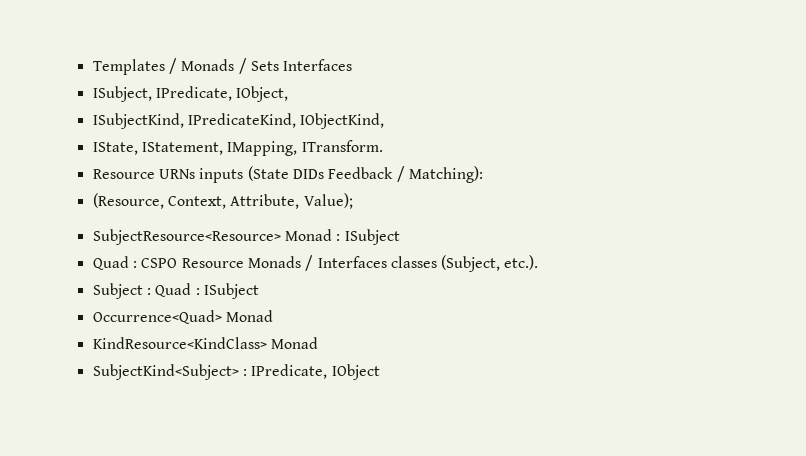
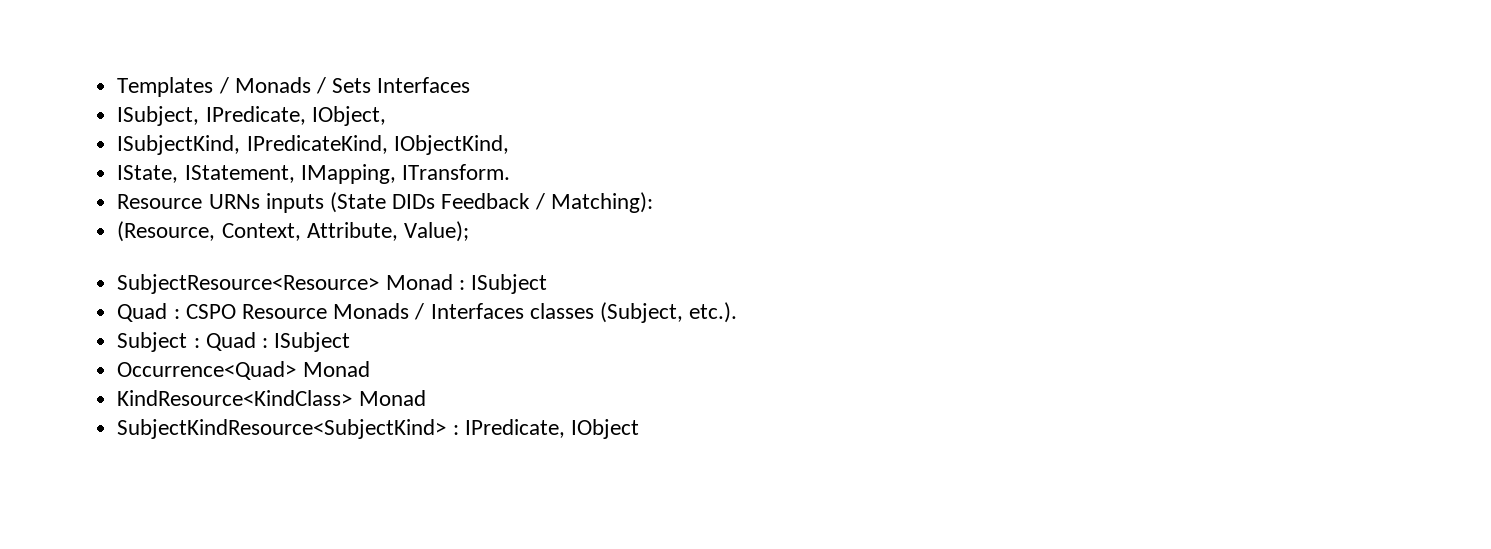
- SubjectKind<Subject> : IPredicate, IObject
+ SubjectKindResource<SubjectKind> : IPredicate, IObject

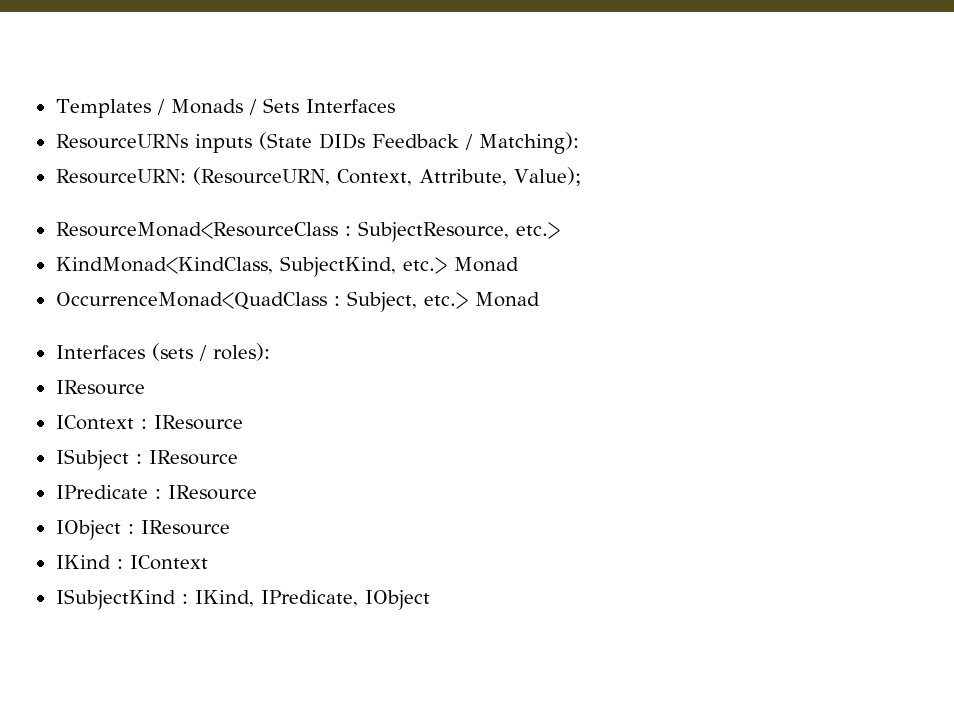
- ISubject, IPredicate, IObject,
- ISubjectKind, IPredicateKind, IObjectKind,
- IState, IStatement, IMapping, ITransform.
- Resource URNs inputs (State DIDs Feedback / Matching):
+ ResourceURNs inputs (State DIDs Feedback / Matching):
- (Resource, Context, Attribute, Value);
+ ResourceURN: (ResourceURN, Context, Attribute, Value);
- SubjectResource<Resource> Monad : ISubject
- Quad : CSPO Resource Monads / Interfaces classes (Subject, etc.).
- Subject : Quad : ISubject
- Occurrence<Quad> Monad
- KindResource<KindClass> Monad
- SubjectKindResource<SubjectKind> : IPredicate, IObject
+ ResourceMonad<ResourceClass : SubjectResource, etc.>
+ KindMonad<KindClass, SubjectKind, etc.> Monad
+ OccurrenceMonad<QuadClass : Subject, etc.> Monad
+ Interfaces (sets / roles):
+ IResource
+ IContext : IResource
+ ISubject : IResource
+ IPredicate : IResource
+ IObject : IResource
+ IKind : IContext
+ ISubjectKind : IKind, IPredicate, IObject

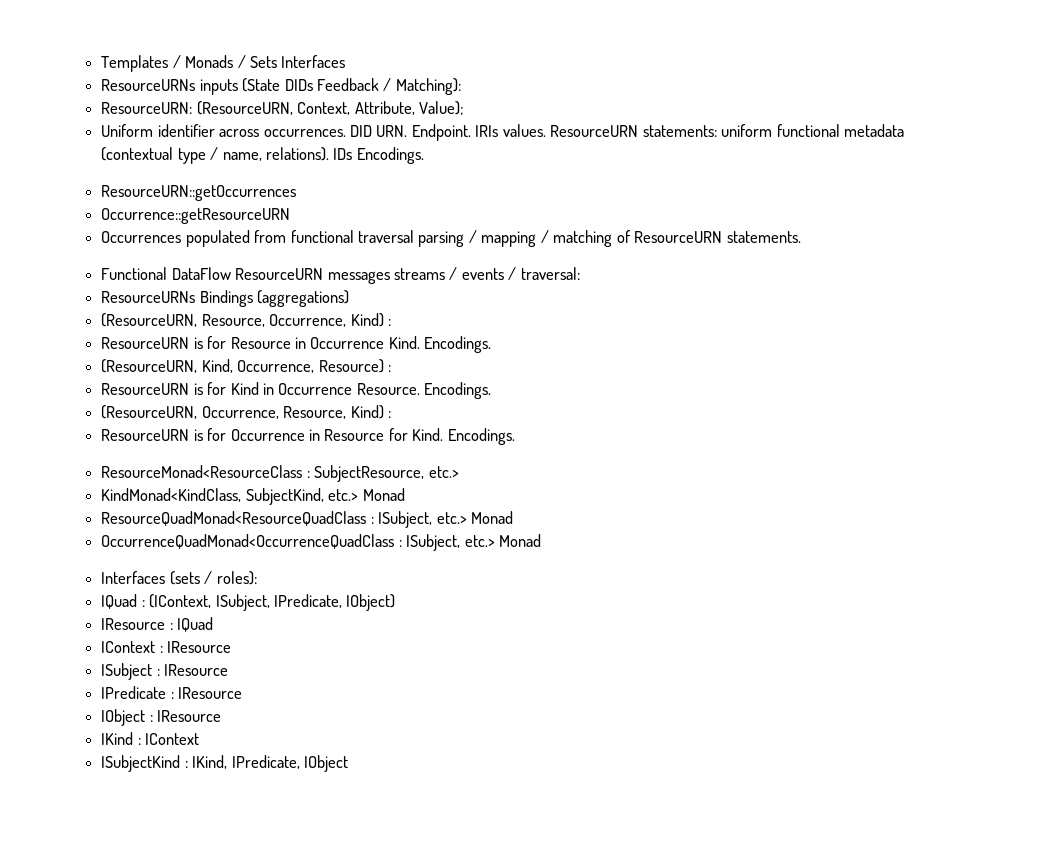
+ Uniform identifier across occurrences. DID URN. Endpoint. IRIs values. ResourceURN statements: uniform functional metadata (contextual type / name, relations). IDs Encodings.
+ ResourceURN::getOccurrences
+ Occurrence::getResourceURN
+ Occurrences populated from functional traversal parsing / mapping / matching of ResourceURN statements.
+ Functional DataFlow ResourceURN messages streams / events / traversal:
+ ResourceURNs Bindings (aggregations)
+ (ResourceURN, Resource, Occurrence, Kind) :
+ ResourceURN is for Resource in Occurrence Kind. Encodings.
+ (ResourceURN, Kind, Occurrence, Resource) :
+ ResourceURN is for Kind in Occurrence Resource. Encodings.
+ (ResourceURN, Occurrence, Resource, Kind) :
+ ResourceURN is for Occurrence in Resource for Kind. Encodings.
- OccurrenceMonad<QuadClass : Subject, etc.> Monad
+ ResourceQuadMonad<ResourceQuadClass : ISubject, etc.> Monad
+ OccurrenceQuadMonad<OccurrenceQuadClass : ISubject, etc.> Monad
  Interfaces (sets / roles):
- IResource
+ IQuad : (IContext, ISubject, IPredicate, IObject)
+ IResource : IQuad

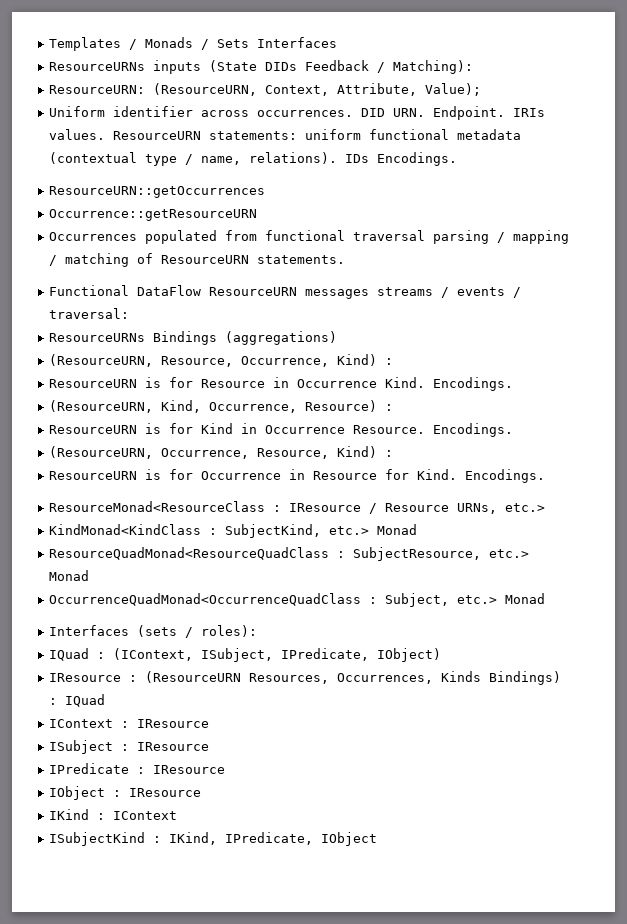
- ResourceMonad<ResourceClass : SubjectResource, etc.>
+ ResourceMonad<ResourceClass : IResource / Resource URNs, etc.>
- KindMonad<KindClass, SubjectKind, etc.> Monad
+ KindMonad<KindClass : SubjectKind, etc.> Monad
- ResourceQuadMonad<ResourceQuadClass : ISubject, etc.> Monad
+ ResourceQuadMonad<ResourceQuadClass : SubjectResource, etc.> Monad
- OccurrenceQuadMonad<OccurrenceQuadClass : ISubject, etc.> Monad
+ OccurrenceQuadMonad<OccurrenceQuadClass : Subject, etc.> Monad
- IResource : IQuad
+ IResource : (ResourceURN Resources, Occurrences, Kinds Bindings) : IQuad

